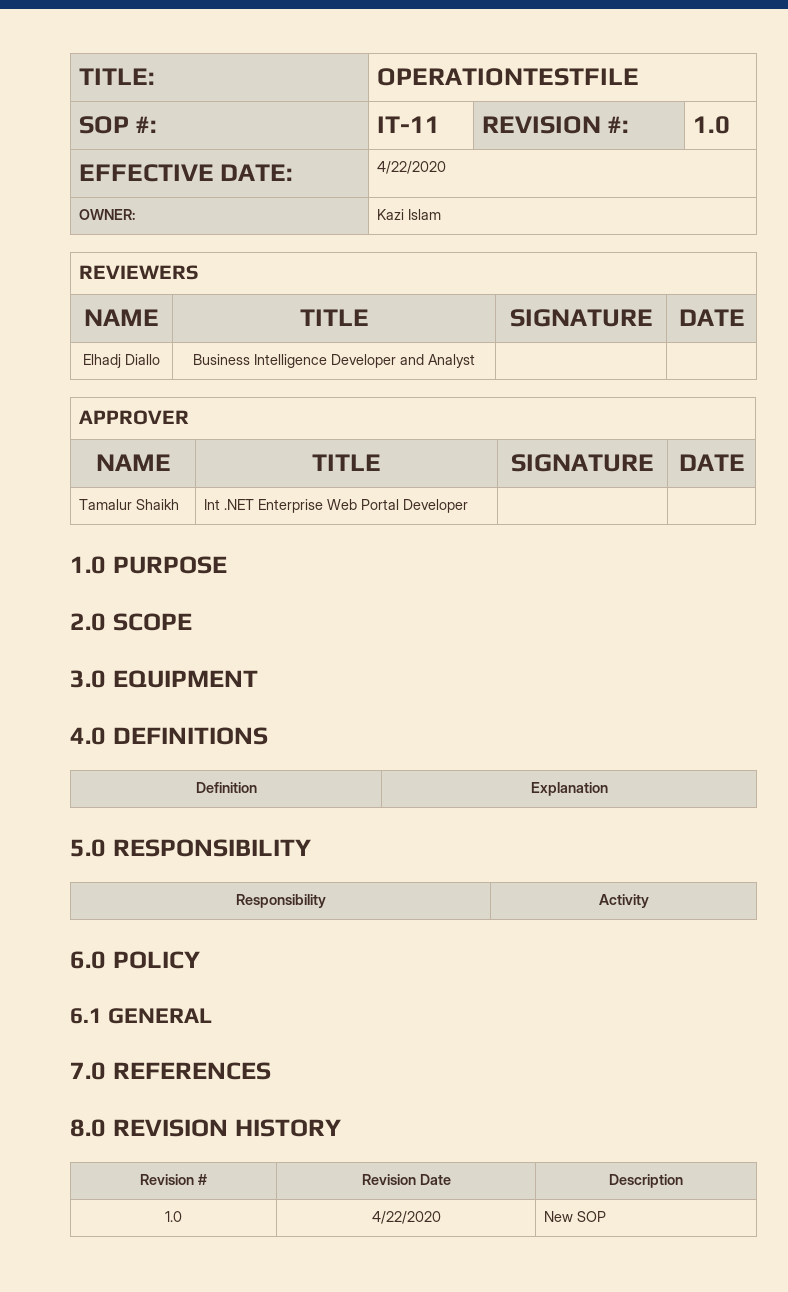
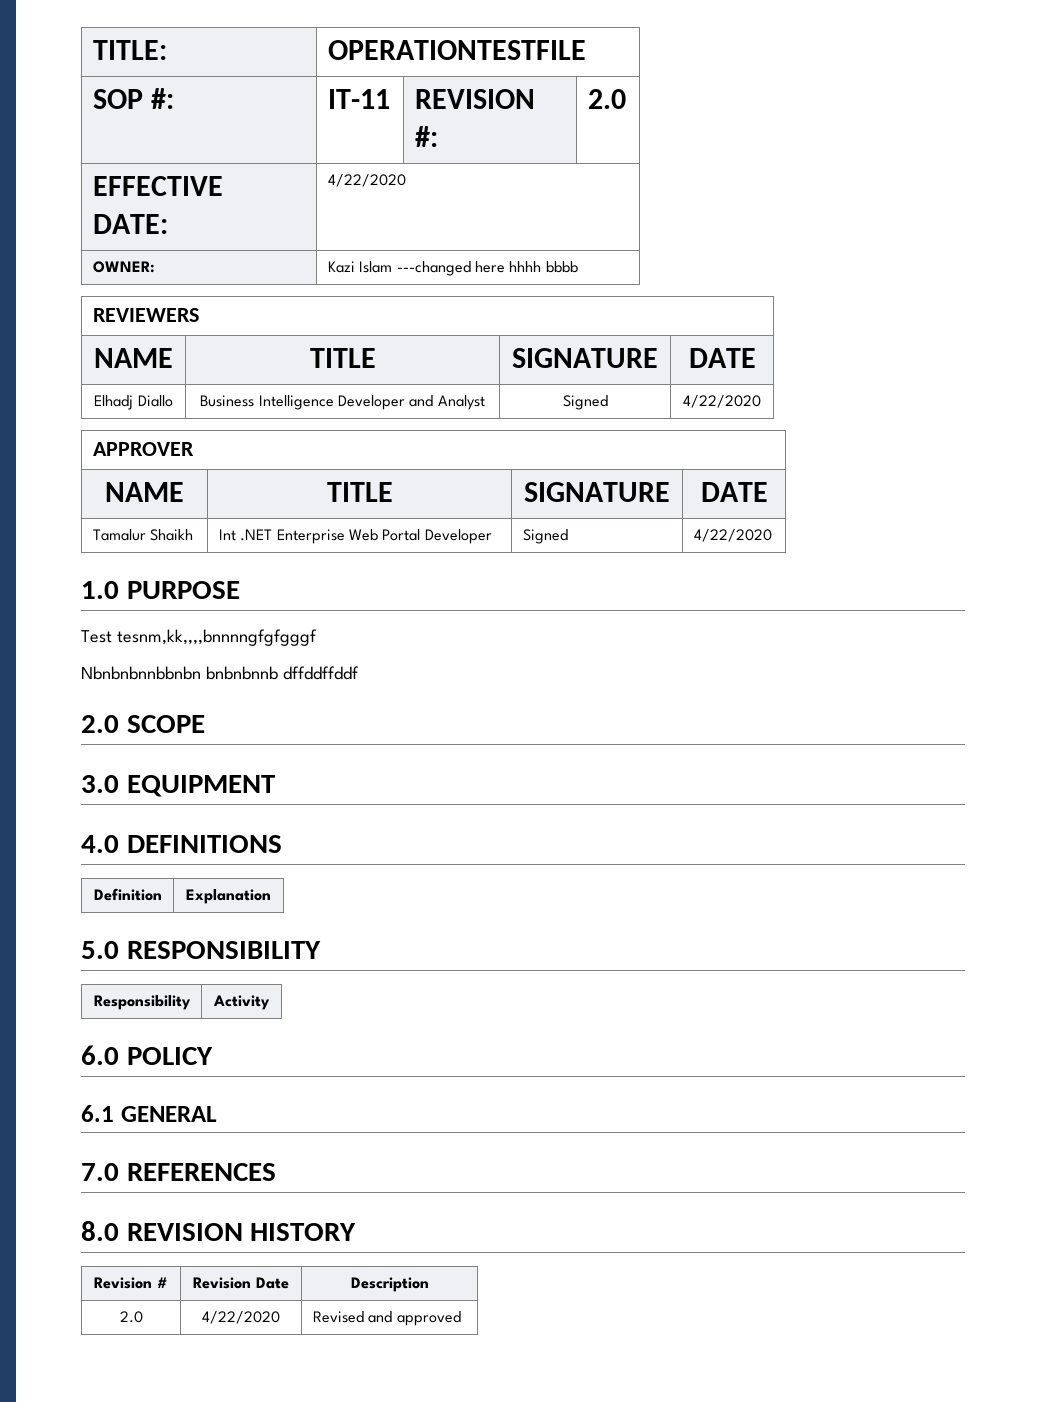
- SOP #: | IT-11 | REVISION #: | 1.0
+ SOP #: | IT-11 | REVISION #: | 2.0
- OWNER: | Kazi Islam
+ OWNER: | Kazi Islam ---changed here hhhh bbbb
- Elhadj Diallo | Business Intelligence Developer and Analyst | |
+ Elhadj Diallo | Business Intelligence Developer and Analyst | Signed | 4/22/2020
- Tamalur Shaikh | Int .NET Enterprise Web Portal Developer | |
+ Tamalur Shaikh | Int .NET Enterprise Web Portal Developer | Signed | 4/22/2020
+ Test tesnm,kk,,,,bnnnngfgfgggf
+ Nbnbnbnnbbnbn bnbnbnnb dffddffddf
- 1.0 | 4/22/2020 | New SOP
+ 2.0 | 4/22/2020 | Revised and approved

